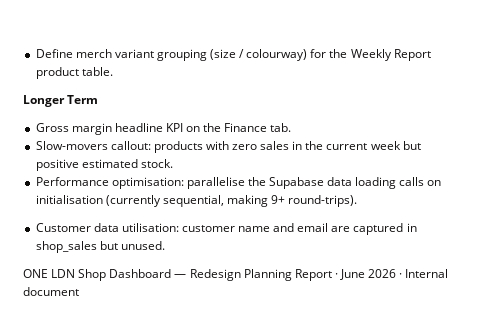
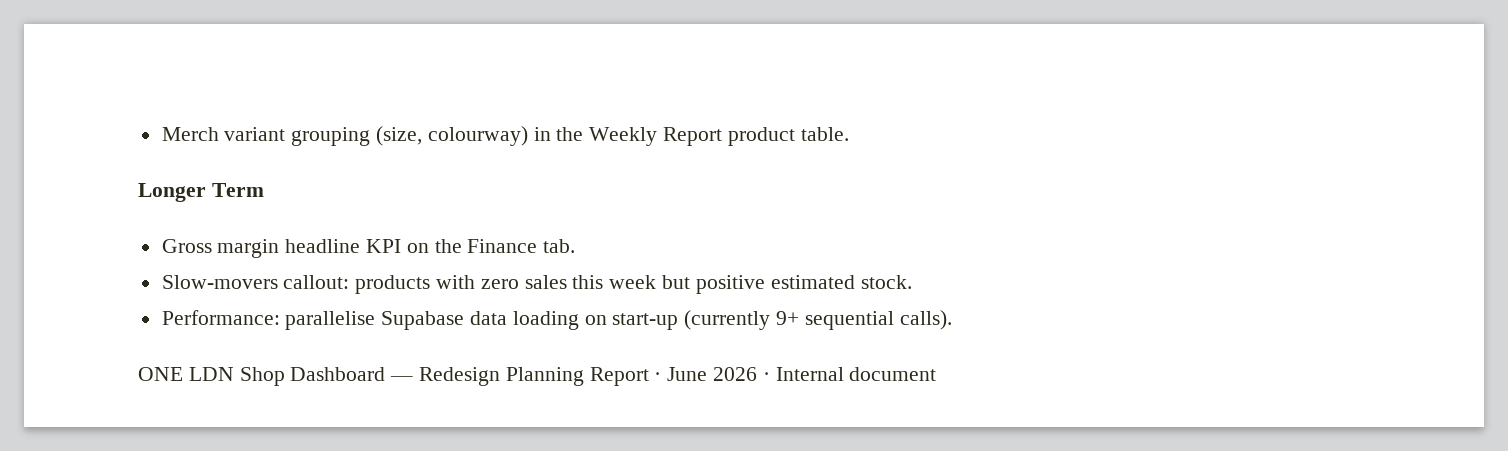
- Define merch variant grouping (size / colourway) for the Weekly Report product table.
+ Merch variant grouping (size, colourway) in the Weekly Report product table.
- Slow-movers callout: products with zero sales in the current week but positive estimated stock.
+ Slow-movers callout: products with zero sales this week but positive estimated stock.
- Performance optimisation: parallelise the Supabase data loading calls on initialisation (currently sequential, making 9+ round-trips).
- Customer data utilisation: customer name and email are captured in shop_sales but unused.
+ Performance: parallelise Supabase data loading on start-up (currently 9+ sequential calls).

